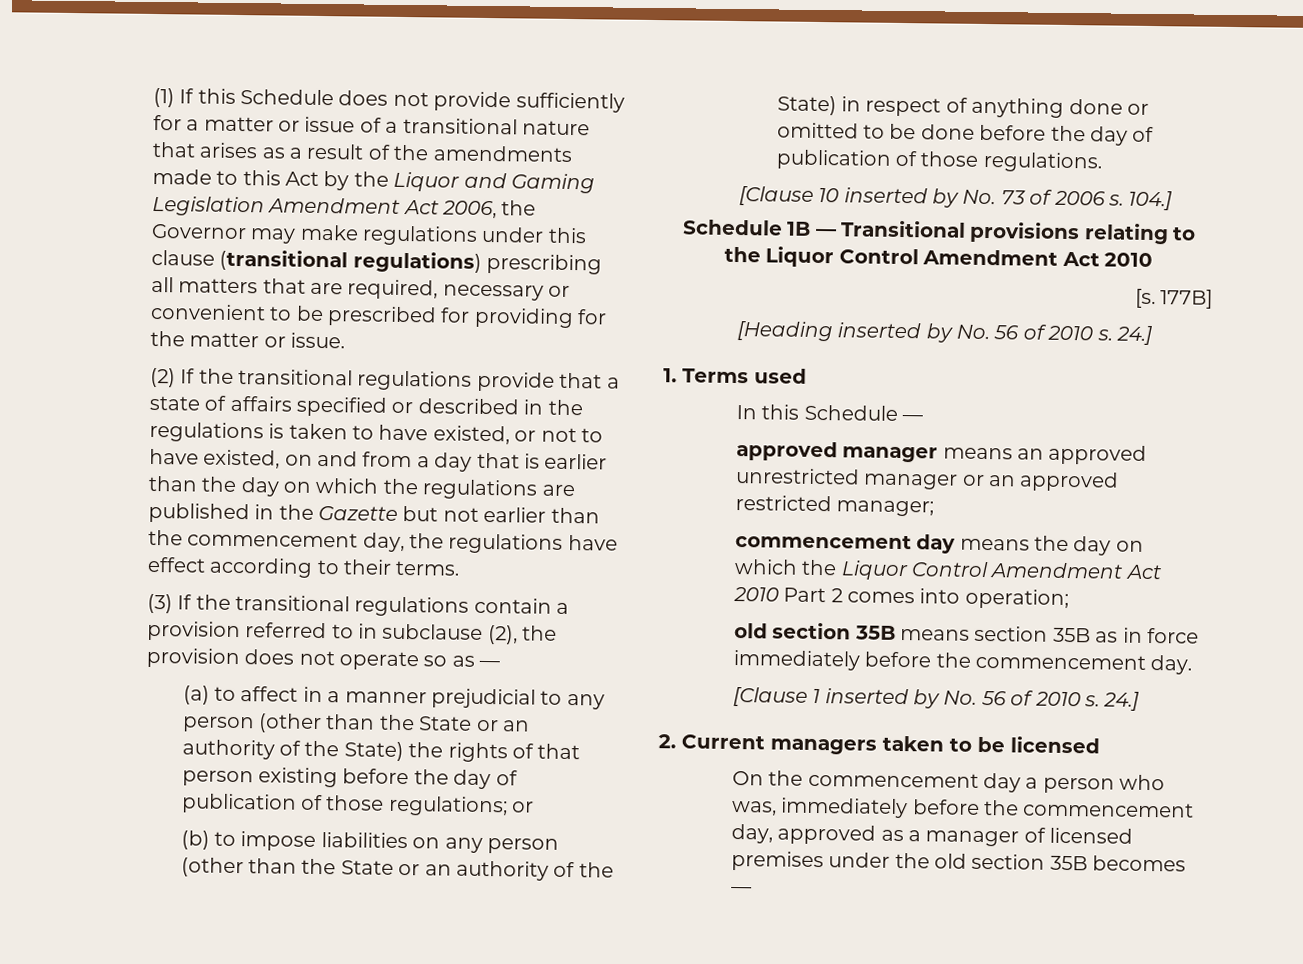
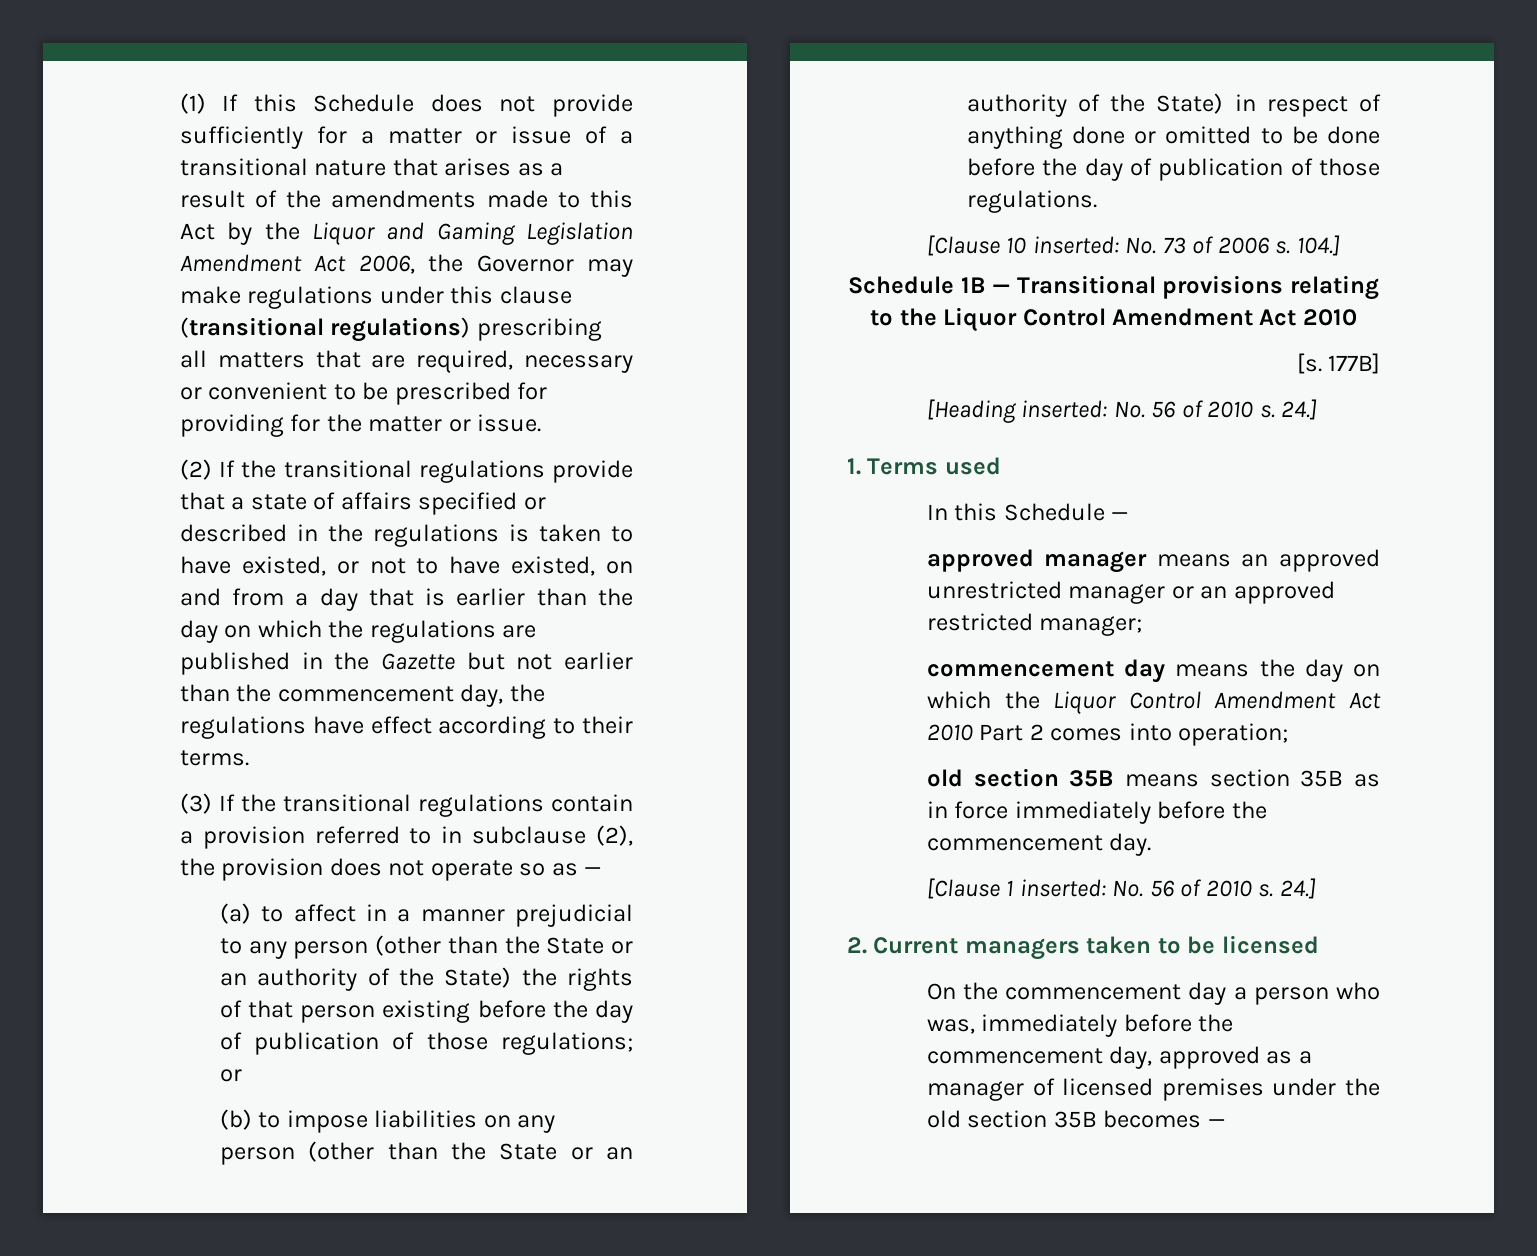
- [Clause 10 inserted by No. 73 of 2006 s.
+ [Clause 10 inserted: No. 73 of 2006 s.
- [Heading inserted by No. 56 of 2010 s.
+ [Heading inserted: No. 56 of 2010 s.
- [Clause 1 inserted by No. 56 of 2010 s.
+ [Clause 1 inserted: No. 56 of 2010 s.

